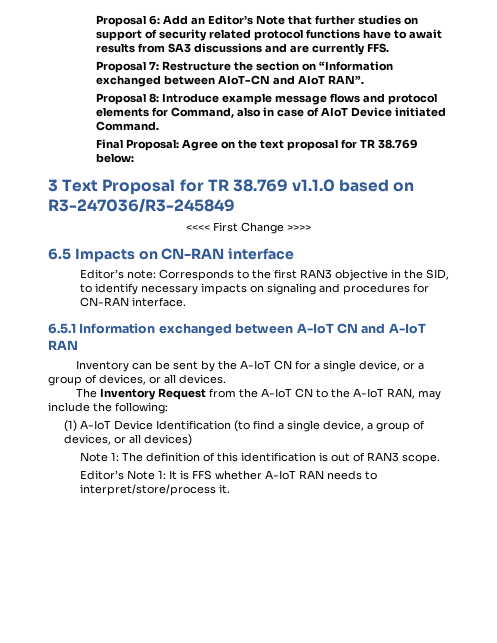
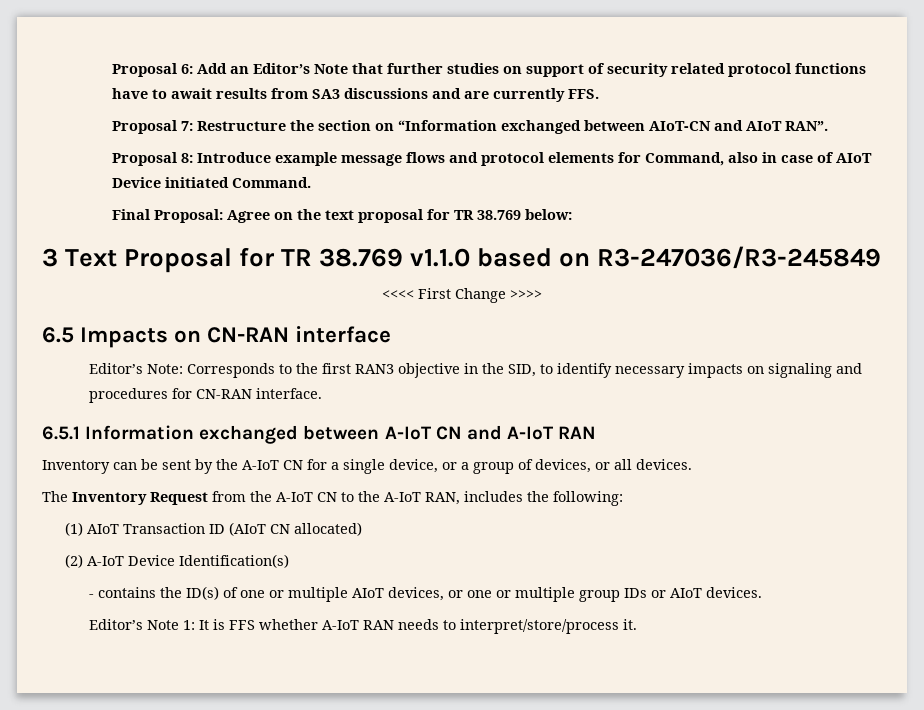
- Editor’s note: Corresponds to the first RAN3 objective in the SID, to identify necessary impacts on signaling and procedures for CN-RAN interface.
+ Editor’s Note: Corresponds to the first RAN3 objective in the SID, to identify necessary impacts on signaling and procedures for CN-RAN interface.
- The Inventory Request from the A-IoT CN to the A-IoT RAN, may include the following:
+ The Inventory Request from the A-IoT CN to the A-IoT RAN, includes the following:
- (1) A-IoT Device Identification (to find a single device, a group of devices, or all devices)
- Note 1: The definition of this identification is out of RAN3 scope.
+ (1) AIoT Transaction ID (AIoT CN allocated)
+ (2) A-IoT Device Identification(s)
+ - contains the ID(s) of one or multiple AIoT devices, or one or multiple group IDs or AIoT devices.

